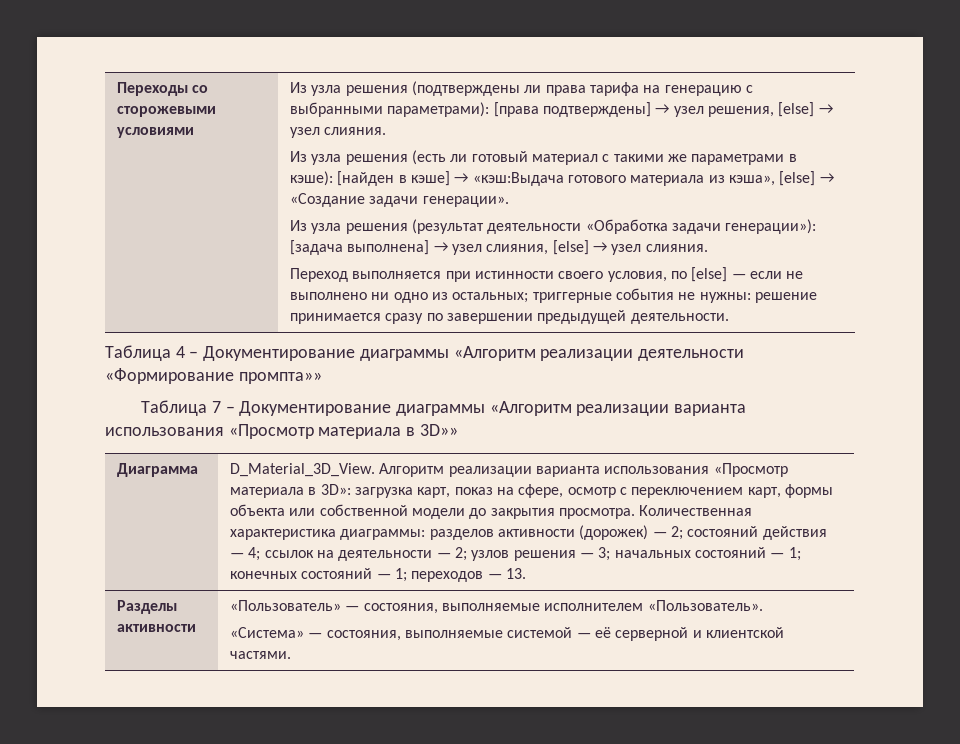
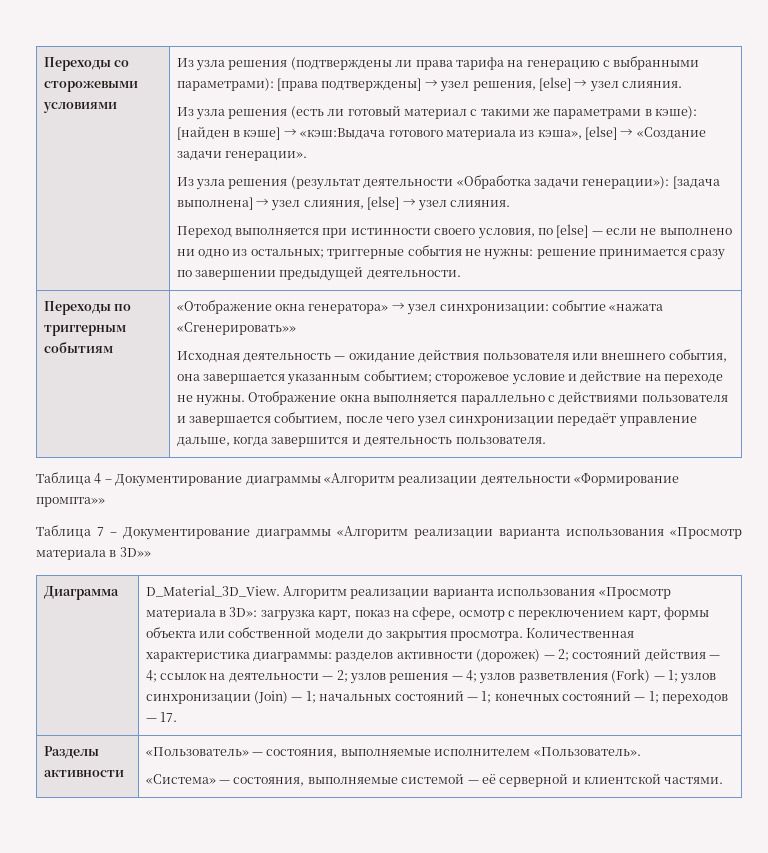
+ Переходы по триггерным событиям | «Отображение окна генератора» → узел синхронизации: событие «нажата «Сгенерировать»»
+ Исходная деятельность — ожидание действия пользователя или внешнего события, она завершается указанным событием; сторожевое условие и действие на переходе не нужны. Отображение окна выполняется параллельно с действиями пользователя и завершается событием, после чего узел синхронизации передаёт управление дальше, когда завершится и деятельность пользователя.
- Количественная характеристика диаграммы: разделов активности (дорожек) — 2; состояний действия — 4; ссылок на деятельности — 2; узлов решения — 3; начальных состояний — 1; конечных состояний — 1; переходов — 13.
+ Количественная характеристика диаграммы: разделов активности (дорожек) — 2; состояний действия — 4; ссылок на деятельности — 2; узлов решения — 4; узлов разветвления (Fork) — 1; узлов синхронизации (Join) — 1; начальных состояний — 1; конечных состояний — 1; переходов — 17.

